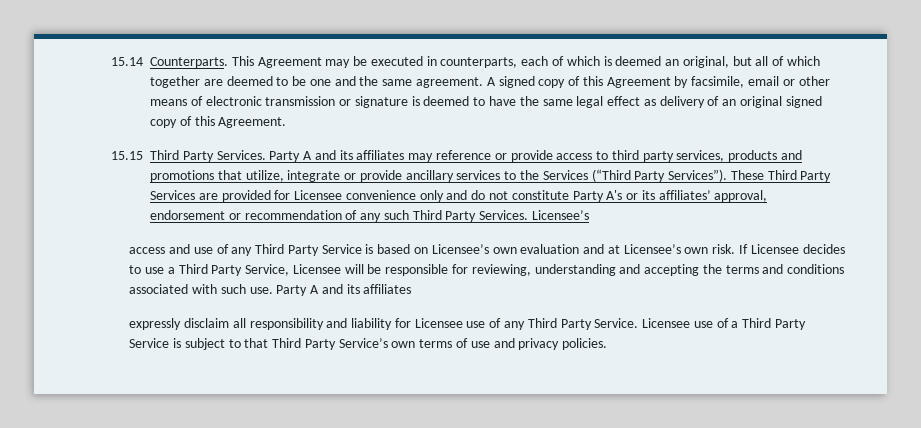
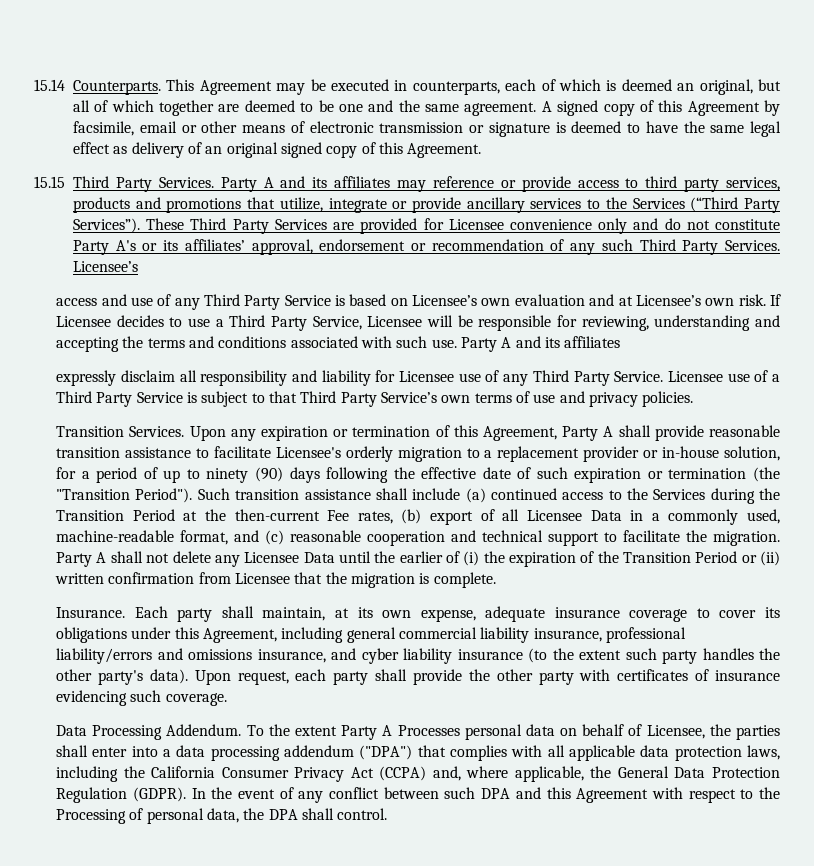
+ Transition Services. Upon any expiration or termination of this Agreement, Party A shall provide reasonable transition assistance to facilitate Licensee's orderly migration to a replacement provider or in-house solution, for a period of up to ninety (90) days following the effective date of such expiration or termination (the "Transition Period"). Such transition assistance shall include (a) continued access to the Services during the Transition Period at the then-current Fee rates, (b) export of all Licensee Data in a commonly used, machine-readable format, and (c) reasonable cooperation and technical support to facilitate the migration. Party A shall not delete any Licensee Data until the earlier of (i) the expiration of the Transition Period or (ii) written confirmation from Licensee that the migration is complete.
+ Insurance. Each party shall maintain, at its own expense, adequate insurance coverage to cover its obligations under this Agreement, including general commercial liability insurance, professional liability/errors and omissions insurance, and cyber liability insurance (to the extent such party handles the other party's data). Upon request, each party shall provide the other party with certificates of insurance evidencing such coverage.
+ Data Processing Addendum. To the extent Party A Processes personal data on behalf of Licensee, the parties shall enter into a data processing addendum ("DPA") that complies with all applicable data protection laws, including the California Consumer Privacy Act (CCPA) and, where applicable, the General Data Protection Regulation (GDPR). In the event of any conflict between such DPA and this Agreement with respect to the Processing of personal data, the DPA shall control.

